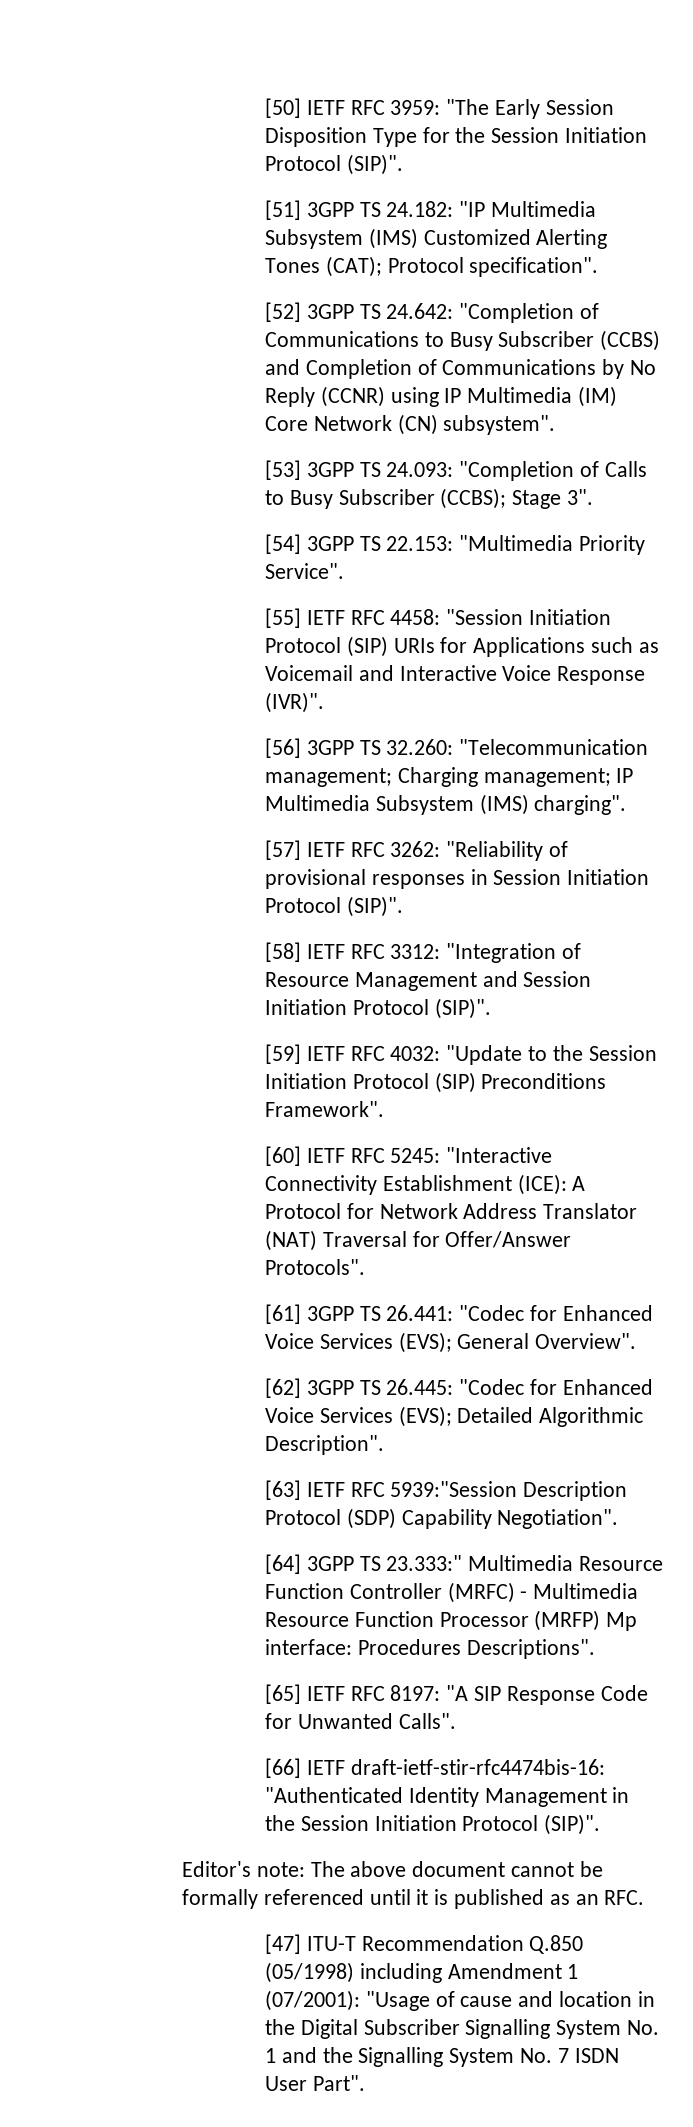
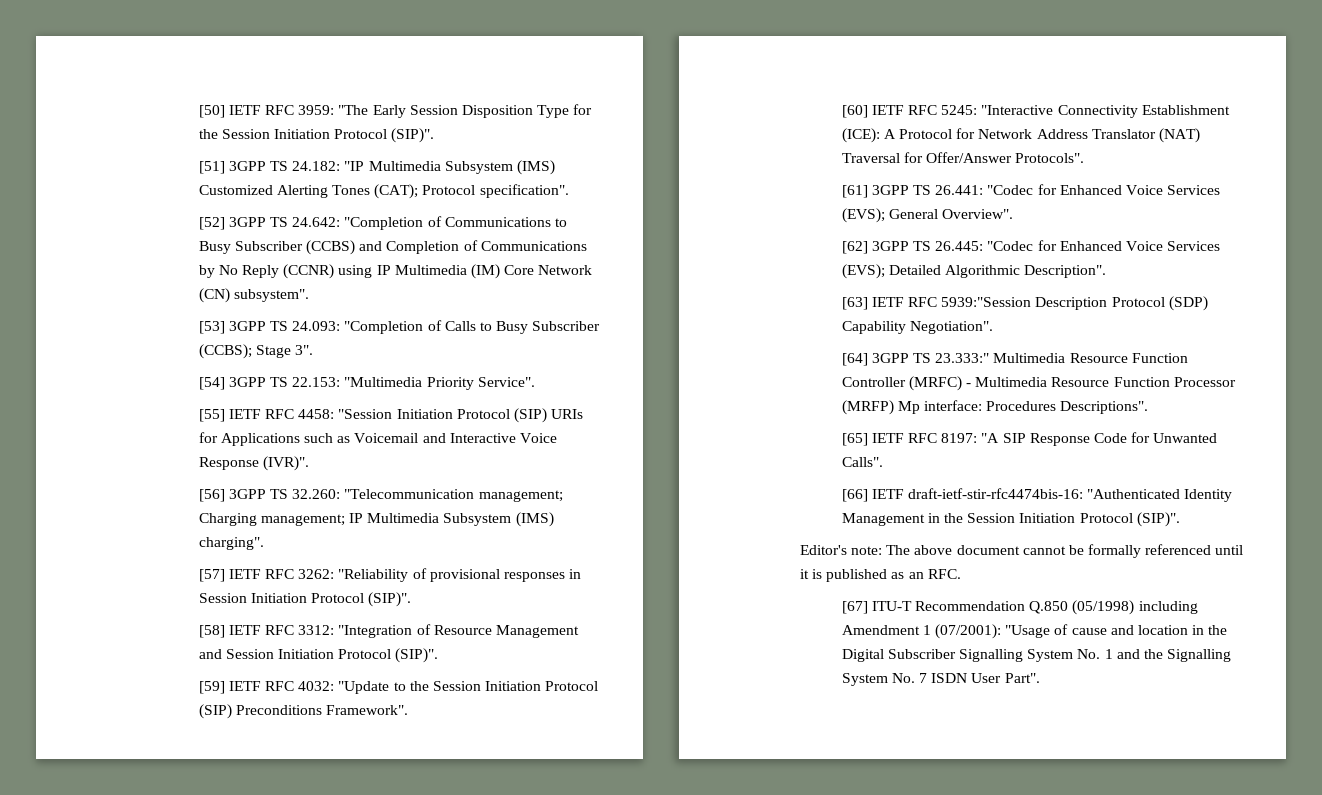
- [47] ITU-T Recommendation Q.850 (05/1998) including Amendment 1 (07/2001): "Usage of cause and location in the Digital Subscriber Signalling System No. 1 and the Signalling System No. 7 ISDN User Part".
+ [67] ITU-T Recommendation Q.850 (05/1998) including Amendment 1 (07/2001): "Usage of cause and location in the Digital Subscriber Signalling System No. 1 and the Signalling System No. 7 ISDN User Part".

